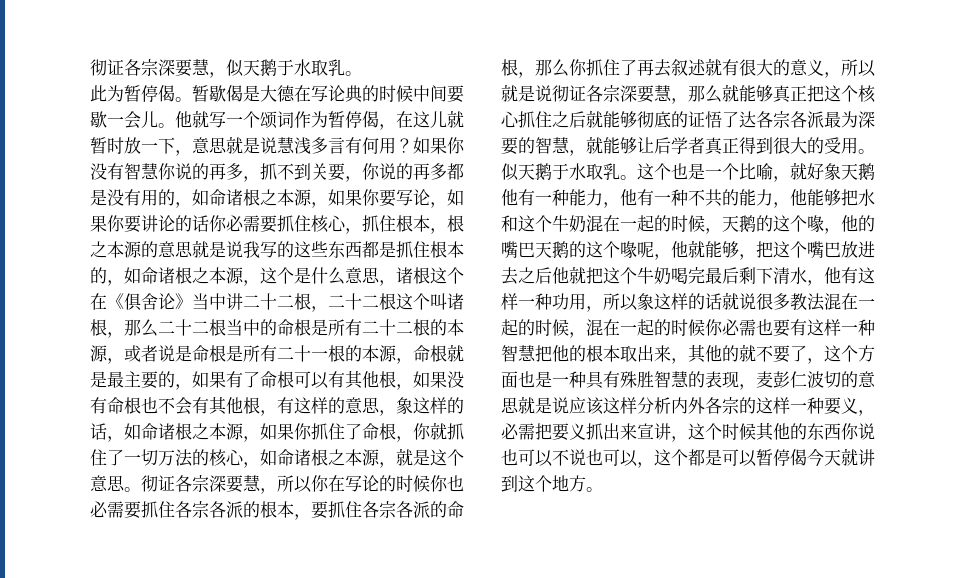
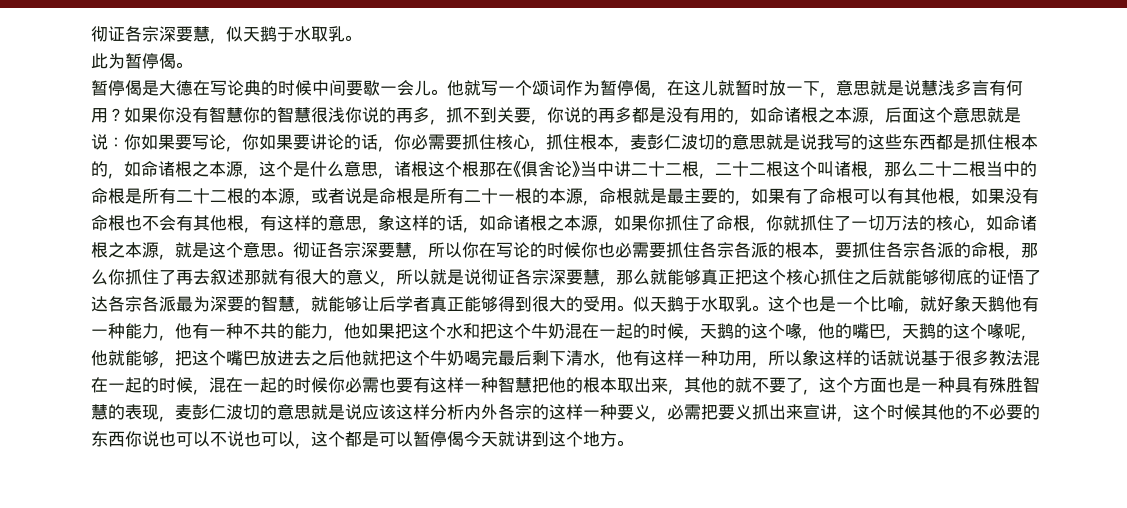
- 此为暂停偈。暂歇偈是大德在写论典的时候中间要歇一会儿。
+ 此为暂停偈。
+ 暂停偈是大德在写论典的时候中间要歇一会儿。
- 如果你没有智慧你说的再多，抓不到关要，你说的再多都是没有用的，如命诸根之本源，如果你要写论，如果你要讲论的话你必需要抓住核心，抓住根本，根之本源的意思就是说我写的这些东西都是抓住根本的，如命诸根之本源，这个是什么意思，诸根这个在《俱舍论》当中讲二十二根，二十二根这个叫诸根，那么二十二根当中的命根是所有二十二根的本源，或者说是命根是所有二十一根的本源，命根就是最主要的，如果有了命根可以有其他根，如果没有命根也不会有其他根，有这样的意思，象这样的话，如命诸根之本源，如果你抓住了命根，你就抓住了一切万法的核心，如命诸根之本源，就是这个意思。
+ 如果你没有智慧你的智慧很浅你说的再多，抓不到关要，你说的再多都是没有用的，如命诸根之本源，后面这个意思就是说：你如果要写论，你如果要讲论的话，你必需要抓住核心，抓住根本，麦彭仁波切的意思就是说我写的这些东西都是抓住根本的，如命诸根之本源，这个是什么意思，诸根这个根那在《俱舍论》当中讲二十二根，二十二根这个叫诸根，那么二十二根当中的命根是所有二十二根的本源，或者说是命根是所有二十一根的本源，命根就是最主要的，如果有了命根可以有其他根，如果没有命根也不会有其他根，有这样的意思，象这样的话，如命诸根之本源，如果你抓住了命根，你就抓住了一切万法的核心，如命诸根之本源，就是这个意思。
- 彻证各宗深要慧，所以你在写论的时候你也必需要抓住各宗各派的根本，要抓住各宗各派的命根，那么你抓住了再去叙述就有很大的意义，所以就是说彻证各宗深要慧，那么就能够真正把这个核心抓住之后就能够彻底的证悟了达各宗各派最为深要的智慧，就能够让后学者真正得到很大的受用。
+ 彻证各宗深要慧，所以你在写论的时候你也必需要抓住各宗各派的根本，要抓住各宗各派的命根，那么你抓住了再去叙述那就有很大的意义，所以就是说彻证各宗深要慧，那么就能够真正把这个核心抓住之后就能够彻底的证悟了达各宗各派最为深要的智慧，就能够让后学者真正能够得到很大的受用。
- 这个也是一个比喻，就好象天鹅他有一种能力，他有一种不共的能力，他能够把水和这个牛奶混在一起的时候，天鹅的这个喙，他的嘴巴天鹅的这个喙呢，他就能够，把这个嘴巴放进去之后他就把这个牛奶喝完最后剩下清水，他有这样一种功用，所以象这样的话就说很多教法混在一起的时候，混在一起的时候你必需也要有这样一种智慧把他的根本取出来，其他的就不要了，这个方面也是一种具有殊胜智慧的表现，麦彭仁波切的意思就是说应该这样分析内外各宗的这样一种要义，必需把要义抓出来宣讲，这个时候其他的东西你说也可以不说也可以，这个都是可以暂停偈今天就讲到这个地方。
+ 这个也是一个比喻，就好象天鹅他有一种能力，他有一种不共的能力，他如果把这个水和把这个牛奶混在一起的时候，天鹅的这个喙，他的嘴巴，天鹅的这个喙呢，他就能够，把这个嘴巴放进去之后他就把这个牛奶喝完最后剩下清水，他有这样一种功用，所以象这样的话就说基于很多教法混在一起的时候，混在一起的时候你必需也要有这样一种智慧把他的根本取出来，其他的就不要了，这个方面也是一种具有殊胜智慧的表现，麦彭仁波切的意思就是说应该这样分析内外各宗的这样一种要义，必需把要义抓出来宣讲，这个时候其他的不必要的东西你说也可以不说也可以，这个都是可以暂停偈今天就讲到这个地方。

